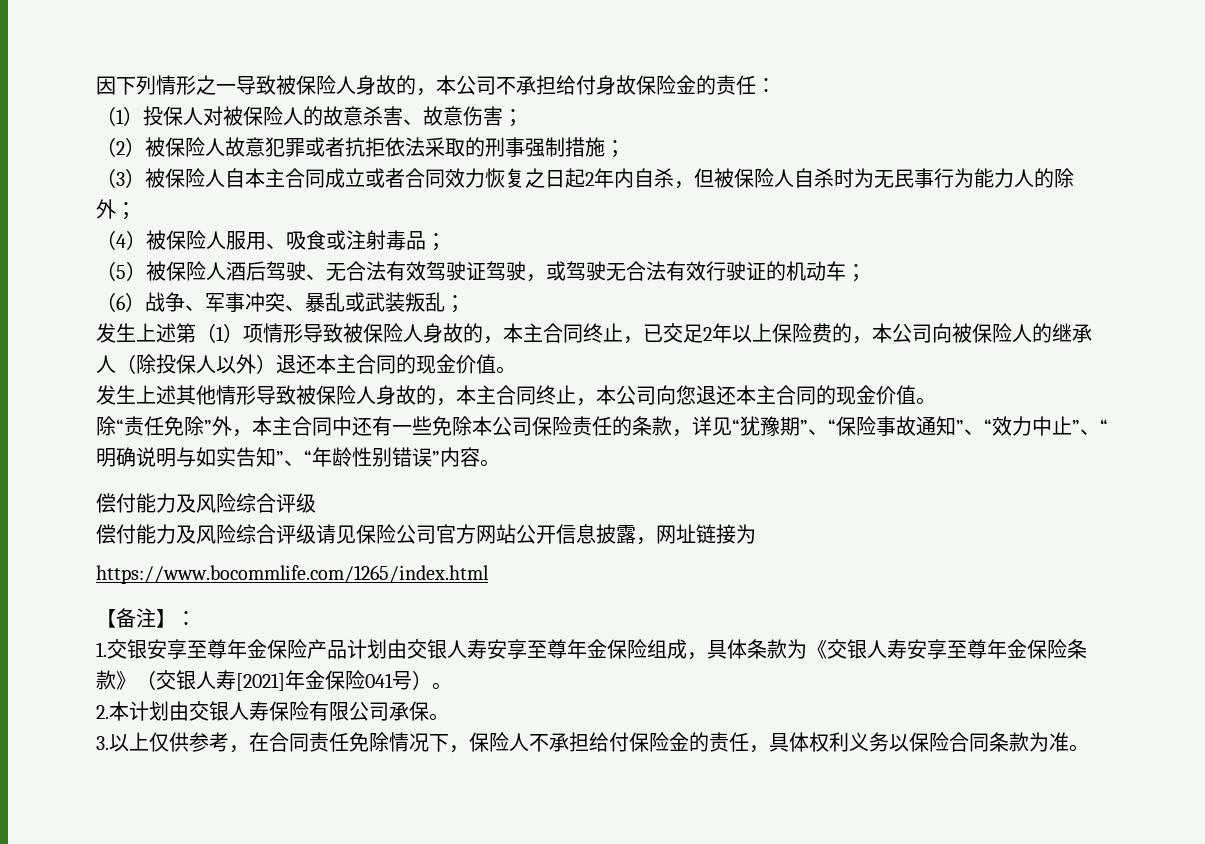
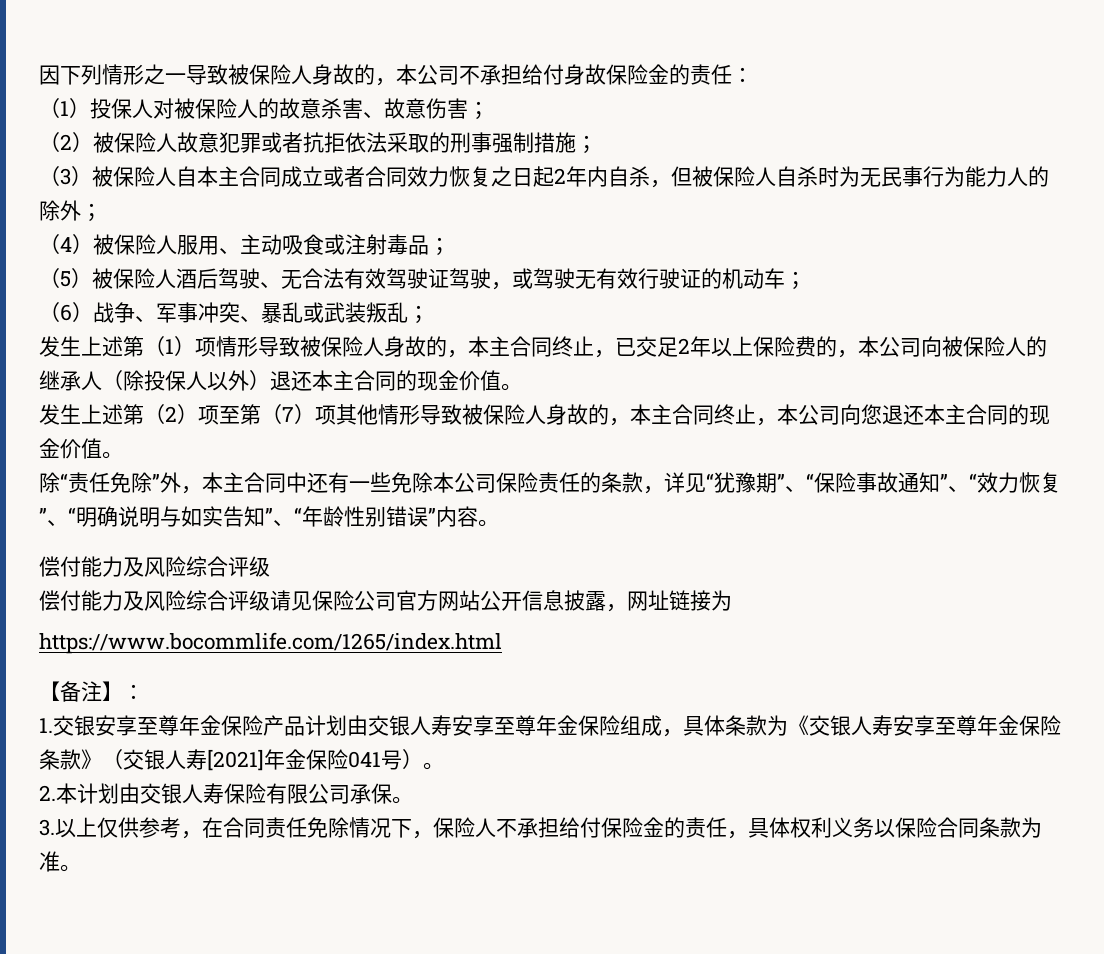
- （4）被保险人服用、吸食或注射毒品；
+ （4）被保险人服用、主动吸食或注射毒品；
- （5）被保险人酒后驾驶、无合法有效驾驶证驾驶，或驾驶无合法有效行驶证的机动车；
+ （5）被保险人酒后驾驶、无合法有效驾驶证驾驶，或驾驶无有效行驶证的机动车；
- 发生上述其他情形导致被保险人身故的，本主合同终止，本公司向您退还本主合同的现金价值。
+ 发生上述第（2）项至第（7）项其他情形导致被保险人身故的，本主合同终止，本公司向您退还本主合同的现金价值。
- 除“责任免除”外，本主合同中还有一些免除本公司保险责任的条款，详见“犹豫期”、“保险事故通知”、“效力中止”、“明确说明与如实告知”、“年龄性别错误”内容。
+ 除“责任免除”外，本主合同中还有一些免除本公司保险责任的条款，详见“犹豫期”、“保险事故通知”、“效力恢复”、“明确说明与如实告知”、“年龄性别错误”内容。

